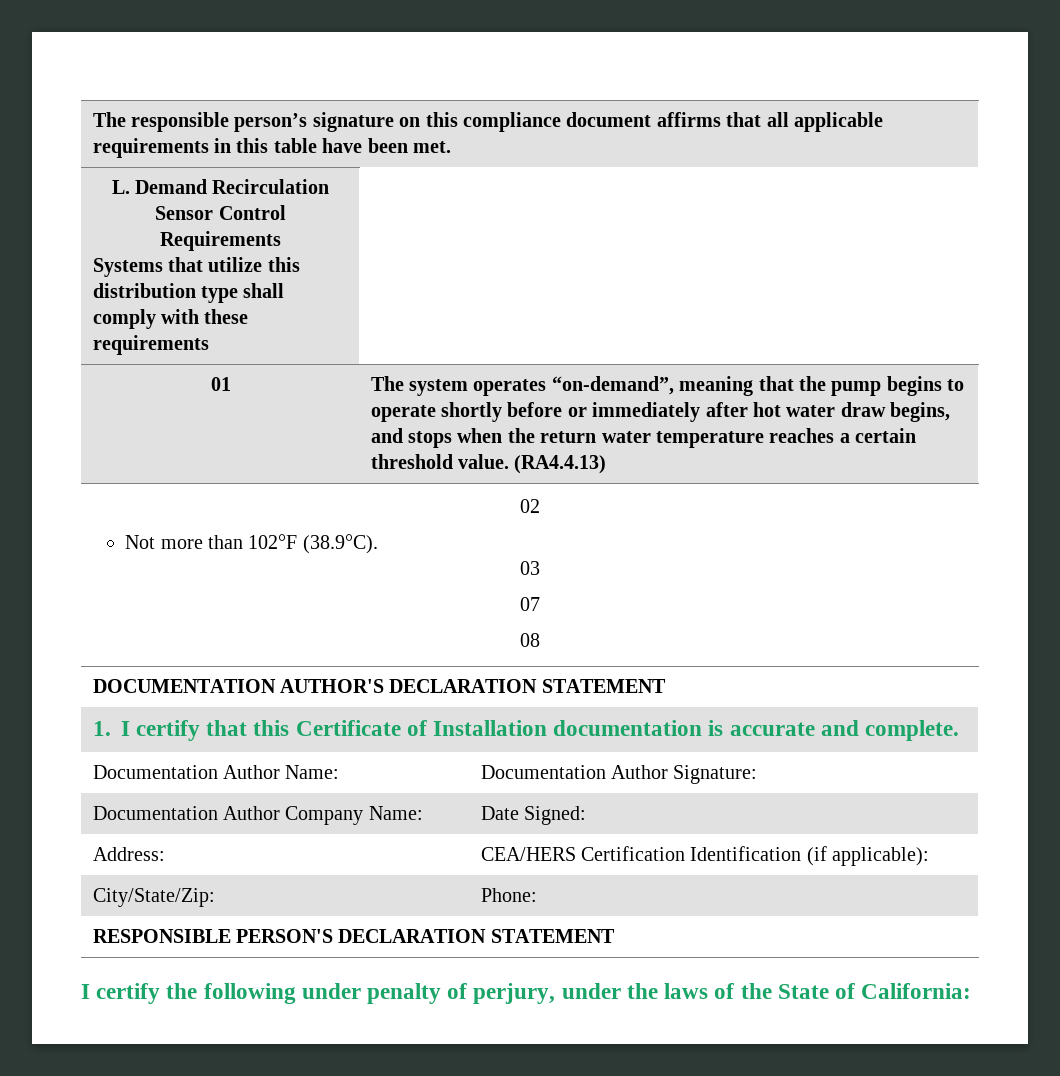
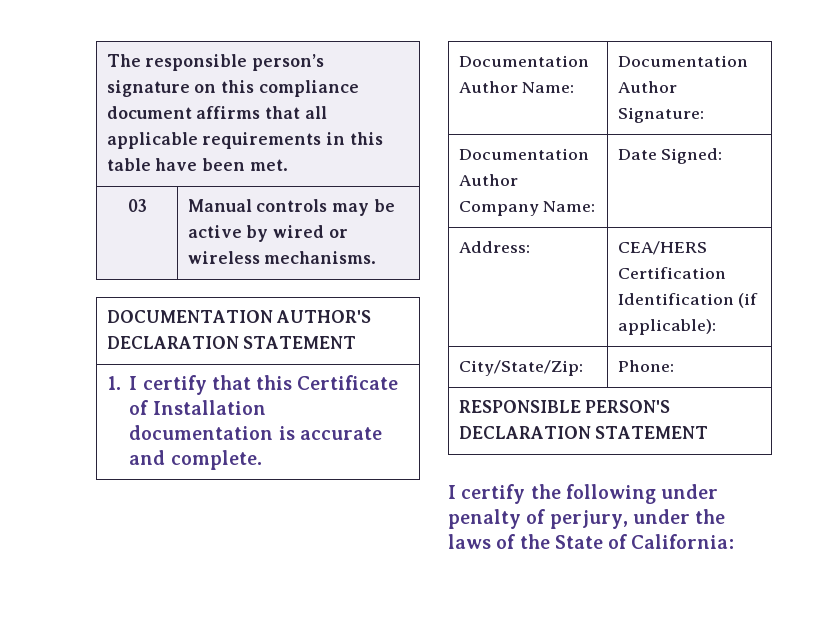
- L. Demand Recirculation Sensor Control Requirements
- Systems that utilize this distribution type shall comply with these requirements
- 01 | The system operates “on-demand”, meaning that the pump begins to operate shortly before or immediately after hot water draw begins, and stops when the return water temperature reaches a certain threshold value. (RA4.4.13)
- 02
- Not more than 102°F (38.9°C).
- 03
- 07
- 08
+ 03 | Manual controls may be active by wired or wireless mechanisms.

